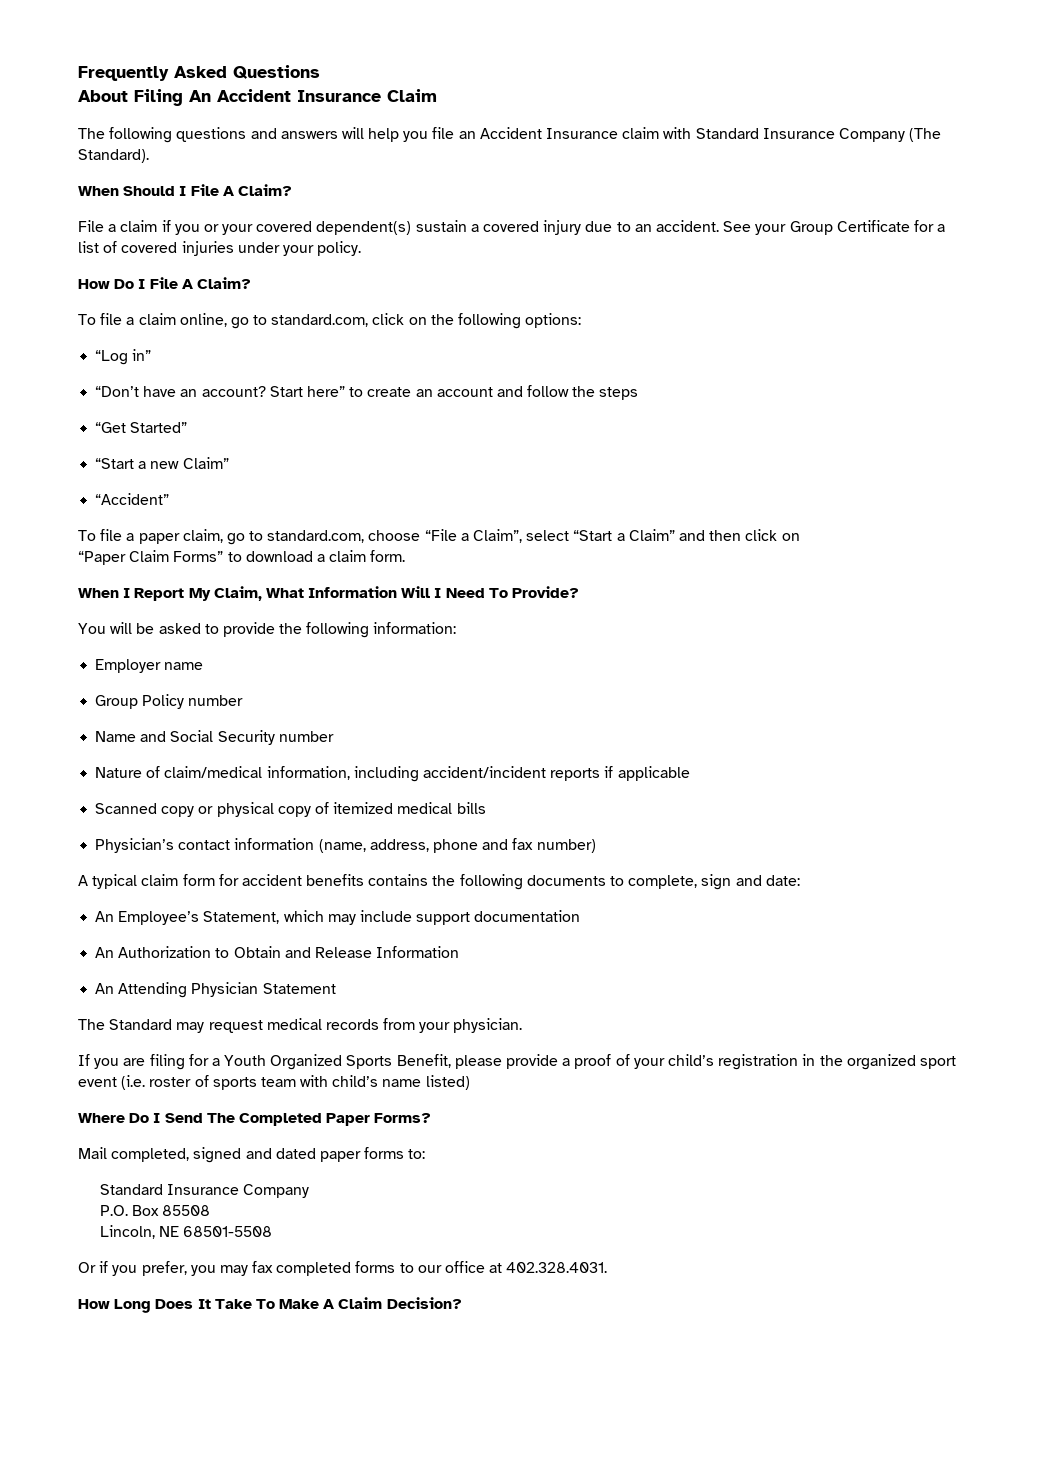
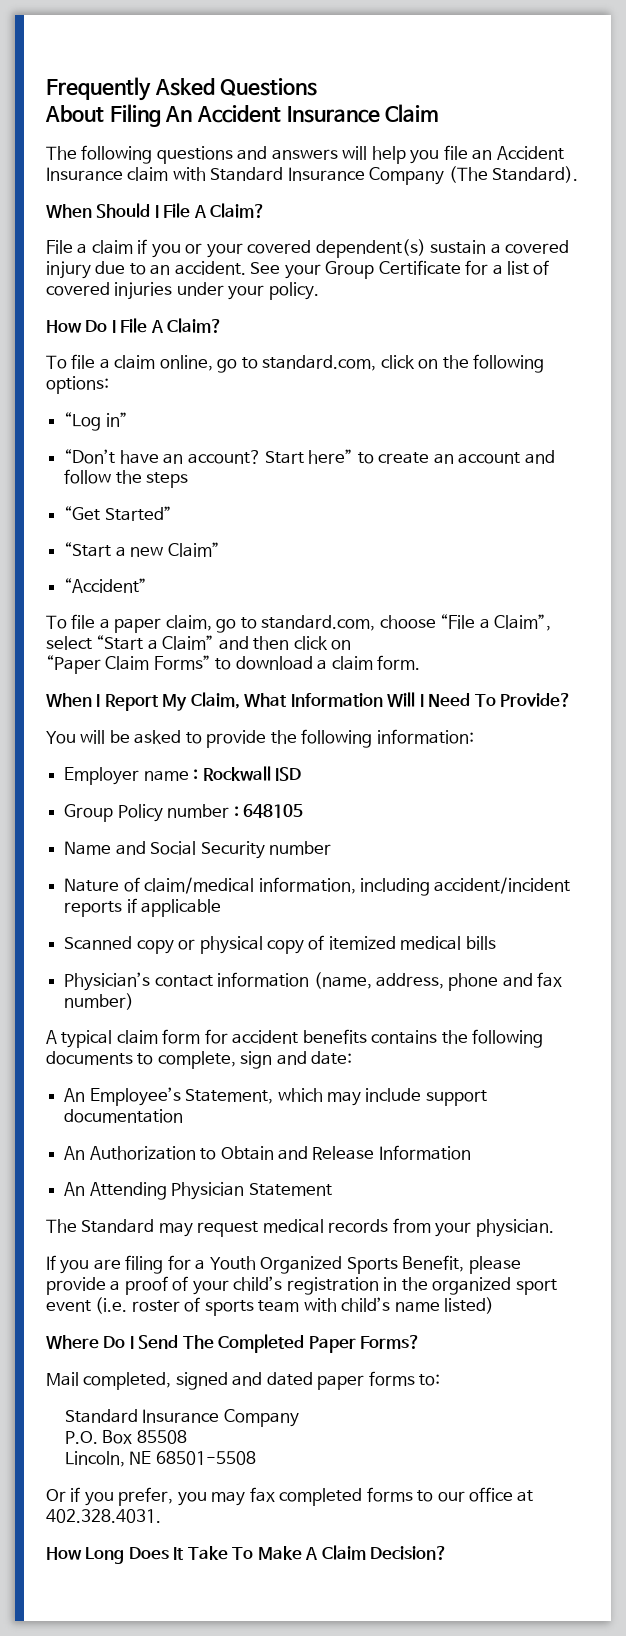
- Employer name
+ Employer name : Rockwall ISD
- Group Policy number
+ Group Policy number : 648105

